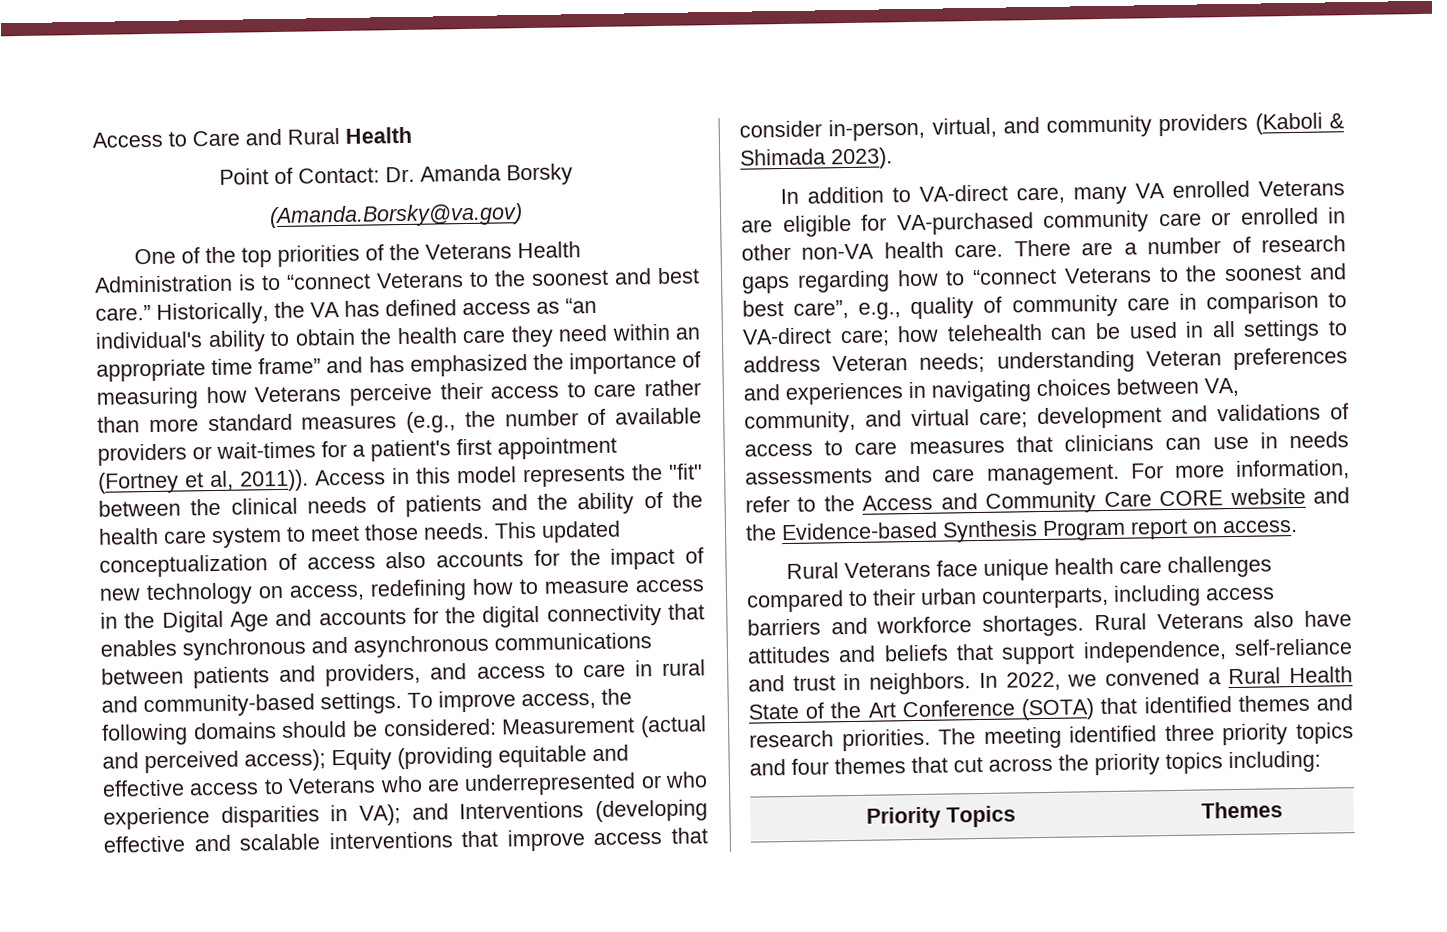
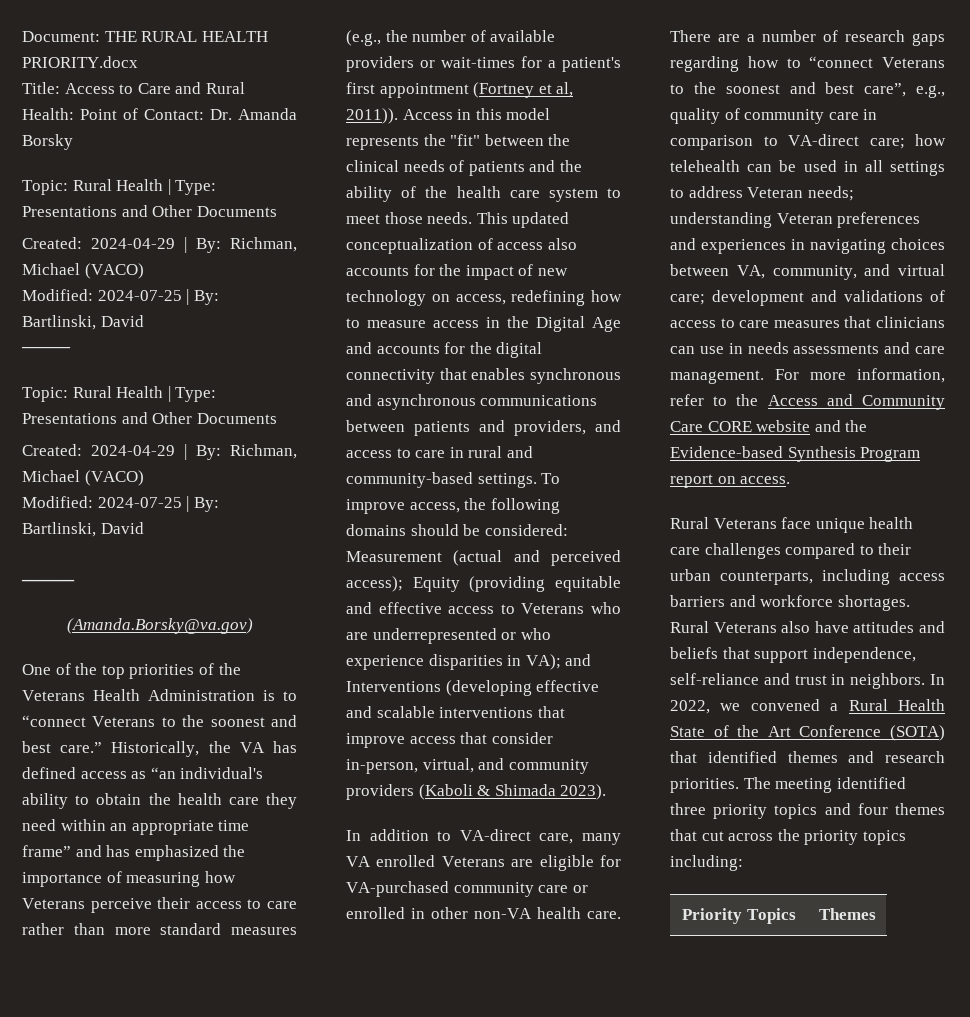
- Access to Care and Rural Health
- Point of Contact: Dr. Amanda Borsky
+ Document: THE RURAL HEALTH PRIORITY.docx
+ Title: Access to Care and Rural Health: Point of Contact: Dr. Amanda Borsky
+ Topic: Rural Health | Type: Presentations and Other Documents
+ Created: 2024-04-29 | By: Richman, Michael (VACO)
+ Modified: 2024-07-25 | By: Bartlinski, David
+ ────
+ Topic: Rural Health | Type: Presentations and Other Documents
+ Created: 2024-04-29 | By: Richman, Michael (VACO)
+ Modified: 2024-07-25 | By: Bartlinski, David
+ ────

